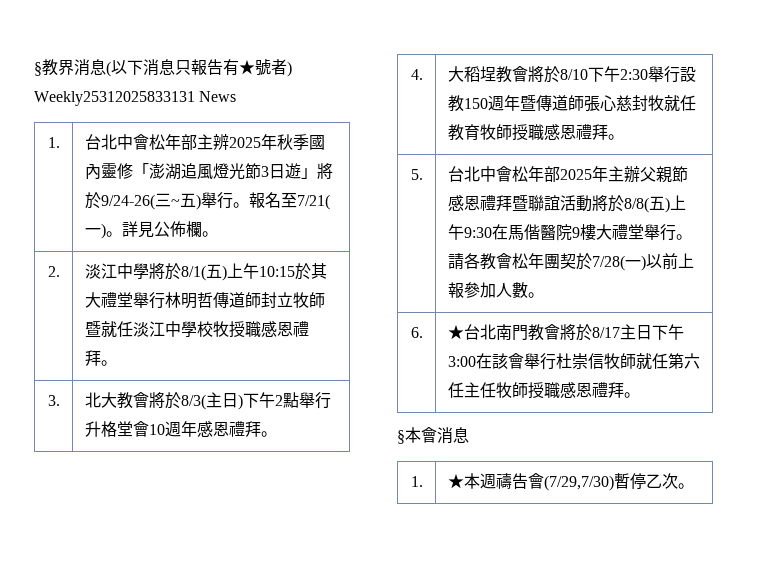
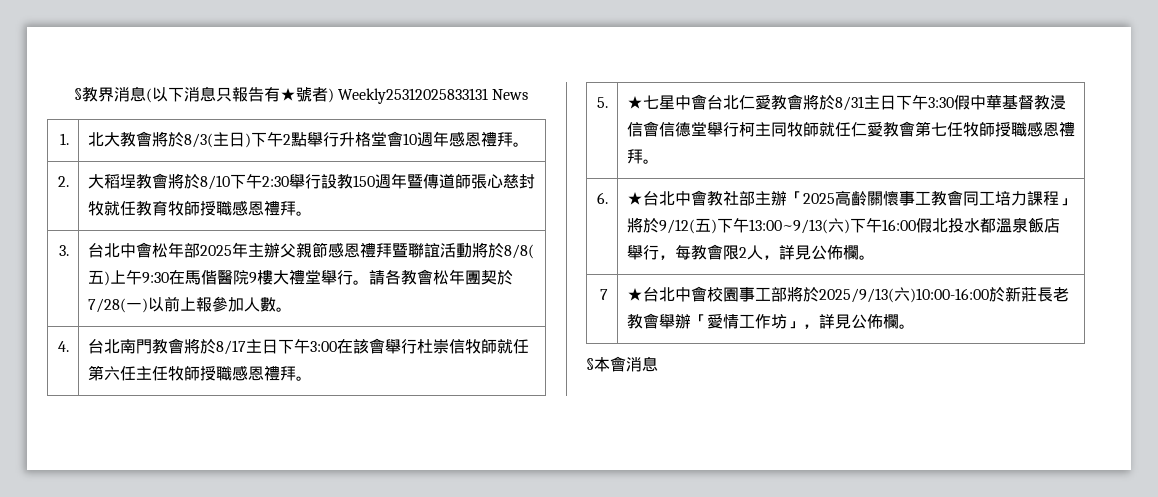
- 1. | 台北中會松年部主辨2025年秋季國內靈修「澎湖追風燈光節3日遊」將於9/24-26(三~五)舉行。報名至7/21(一)。詳見公佈欄。
- 2. | 淡江中學將於8/1(五)上午10:15於其大禮堂舉行林明哲傳道師封立牧師暨就任淡江中學校牧授職感恩禮拜。
- 3. | 北大教會將於8/3(主日)下午2點舉行升格堂會10週年感恩禮拜。
+ 1. | 北大教會將於8/3(主日)下午2點舉行升格堂會10週年感恩禮拜。
- 4. | 大稻埕教會將於8/10下午2:30舉行設教150週年暨傳道師張心慈封牧就任教育牧師授職感恩禮拜。
+ 2. | 大稻埕教會將於8/10下午2:30舉行設教150週年暨傳道師張心慈封牧就任教育牧師授職感恩禮拜。
- 5. | 台北中會松年部2025年主辦父親節感恩禮拜暨聯誼活動將於8/8(五)上午9:30在馬偕醫院9樓大禮堂舉行。請各教會松年團契於7/28(一)以前上報參加人數。
+ 3. | 台北中會松年部2025年主辦父親節感恩禮拜暨聯誼活動將於8/8(五)上午9:30在馬偕醫院9樓大禮堂舉行。請各教會松年團契於7/28(一)以前上報參加人數。
- 6. | ★台北南門教會將於8/17主日下午3:00在該會舉行杜崇信牧師就任第六任主任牧師授職感恩禮拜。
+ 4. | 台北南門教會將於8/17主日下午3:00在該會舉行杜崇信牧師就任第六任主任牧師授職感恩禮拜。
+ 5. | ★七星中會台北仁愛教會將於8/31主日下午3:30假中華基督教浸信會信德堂舉行柯主同牧師就任仁愛教會第七任牧師授職感恩禮拜。
+ 6. | ★台北中會教社部主辦「2025高齡關懷事工教會同工培力課程」將於9/12(五)下午13:00~9/13(六)下午16:00假北投水都溫泉飯店舉行，每教會限2人，詳見公佈欄。
+ 7 | ★台北中會校園事工部將於2025/9/13(六)10:00-16:00於新莊長老教會舉辦「愛情工作坊」，詳見公佈欄。
  §本會消息
- 1. | ★本週禱告會(7/29,7/30)暫停乙次。

